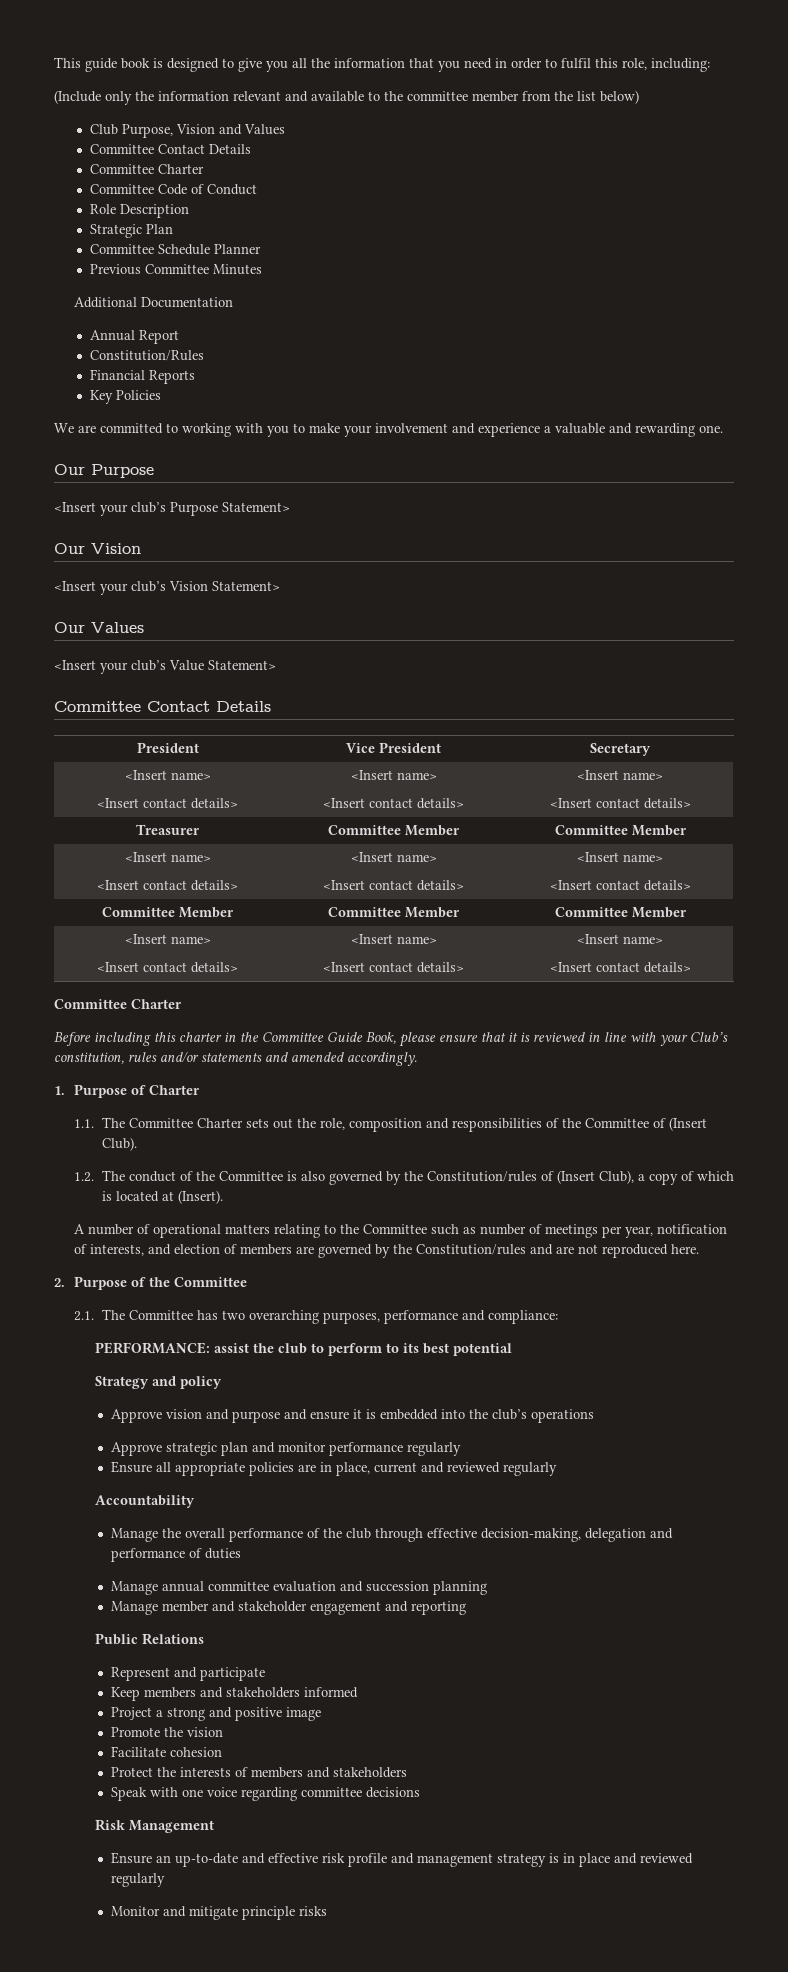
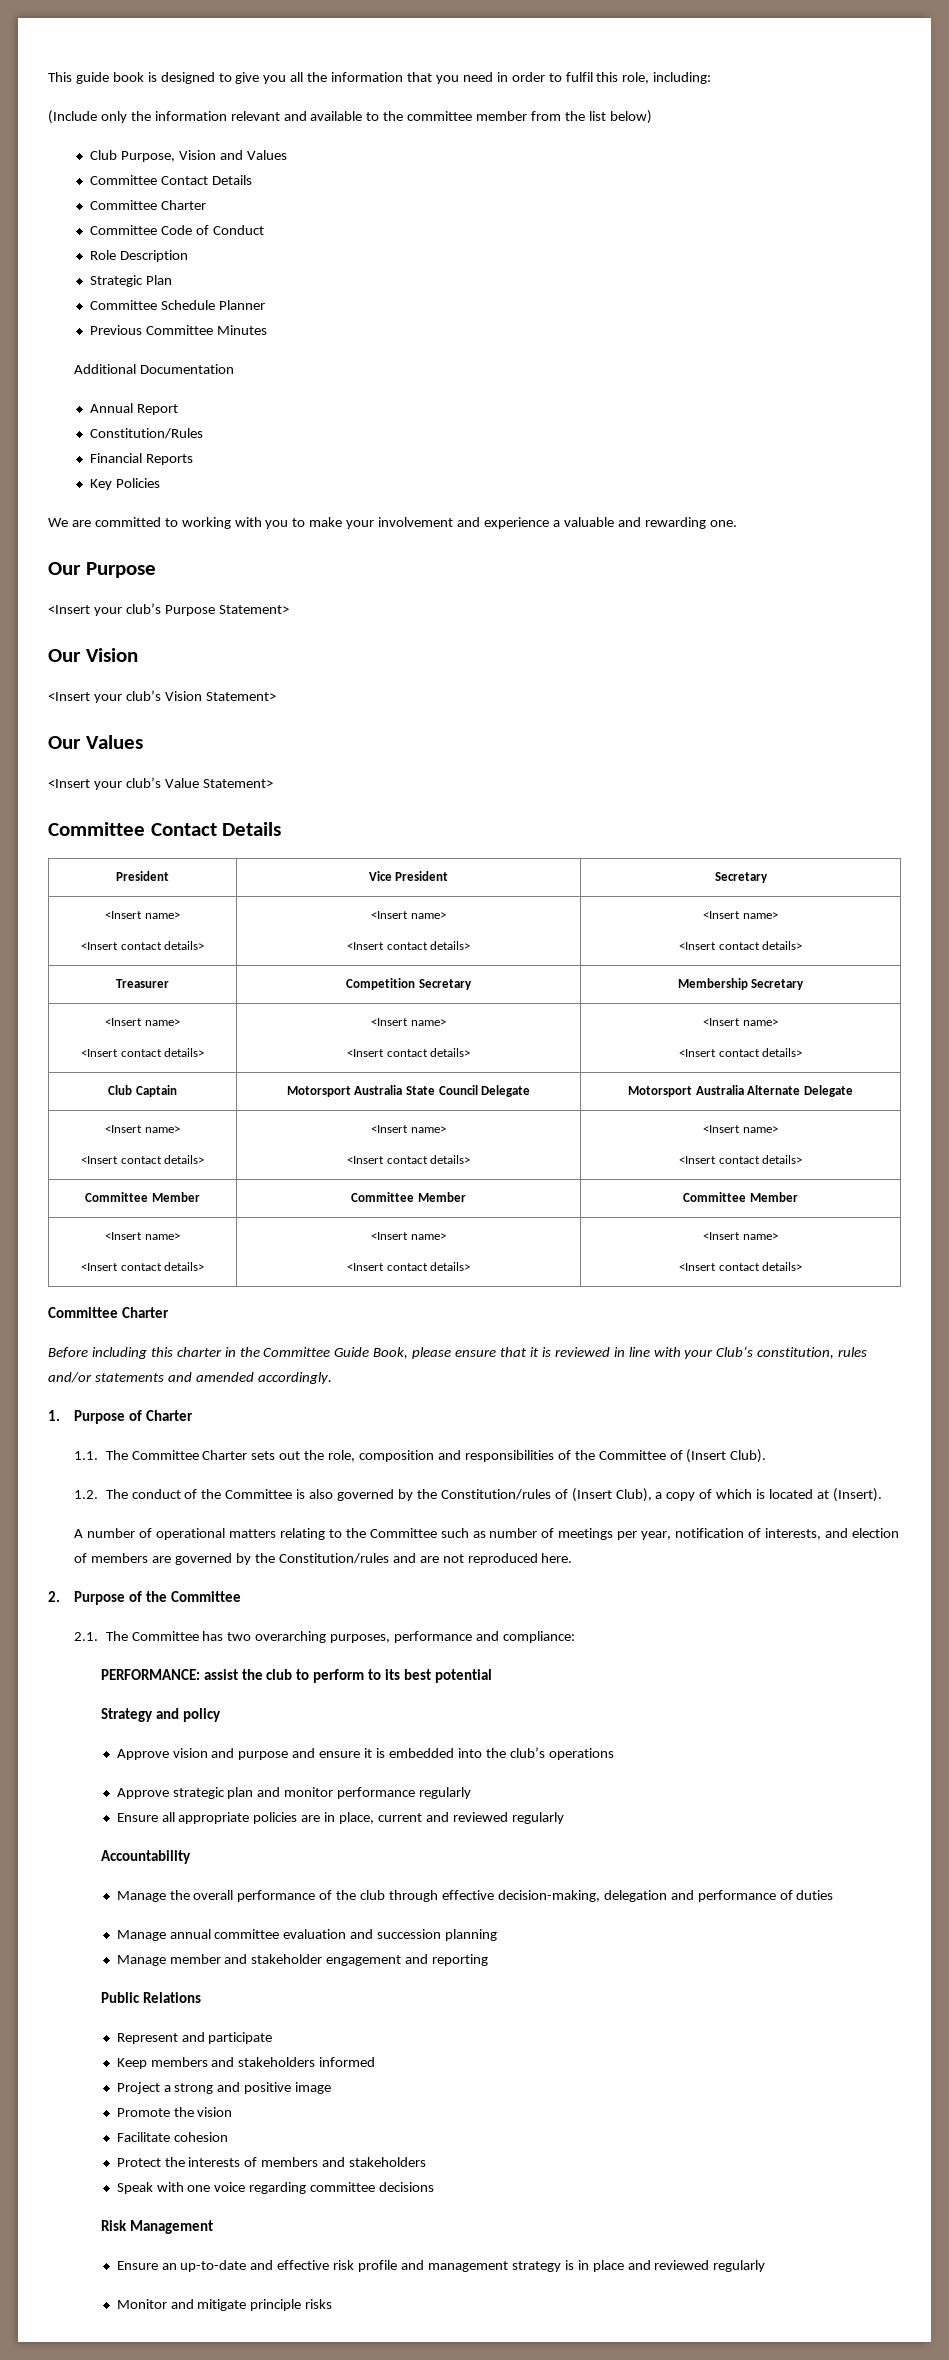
- Treasurer | Committee Member | Committee Member
+ Treasurer | Competition Secretary | Membership Secretary
+ <Insert name>
+ <Insert contact details> | <Insert name>
+ <Insert contact details> | <Insert name>
+ <Insert contact details>
+ Club Captain | Motorsport Australia State Council Delegate | Motorsport Australia Alternate Delegate

